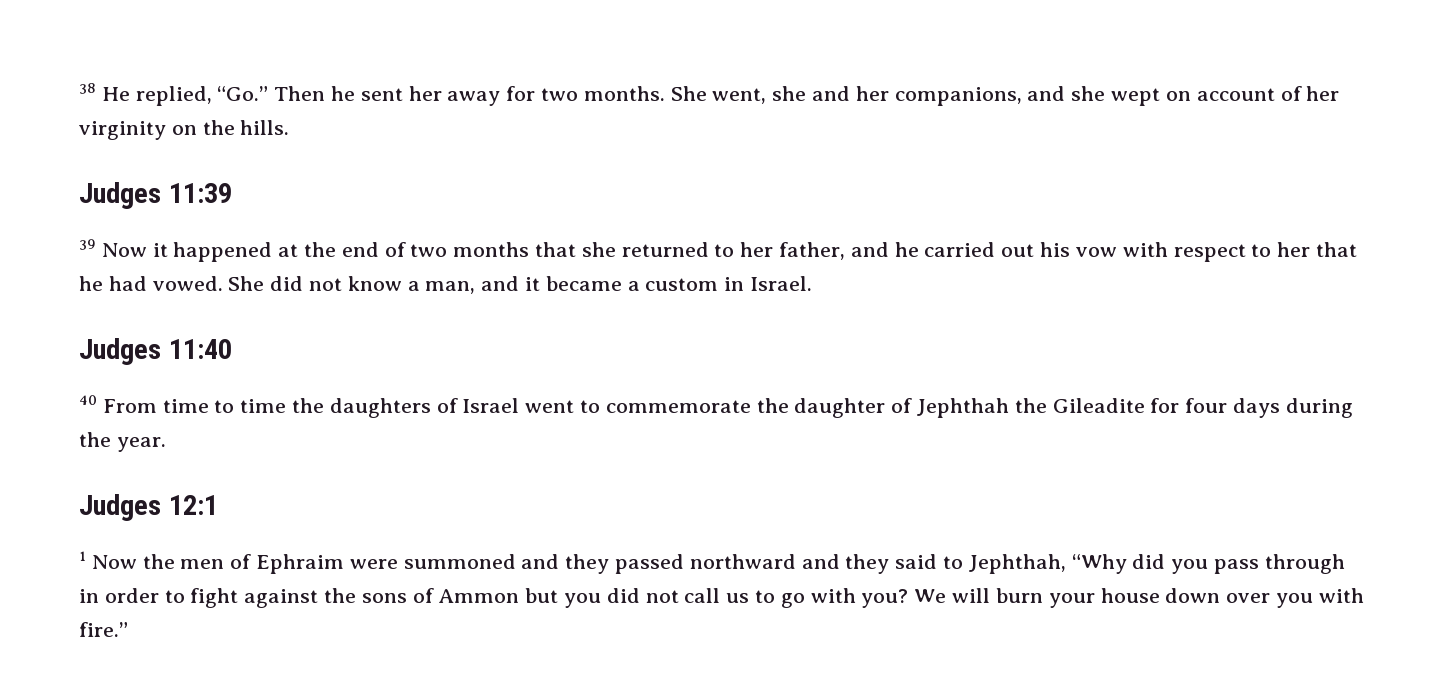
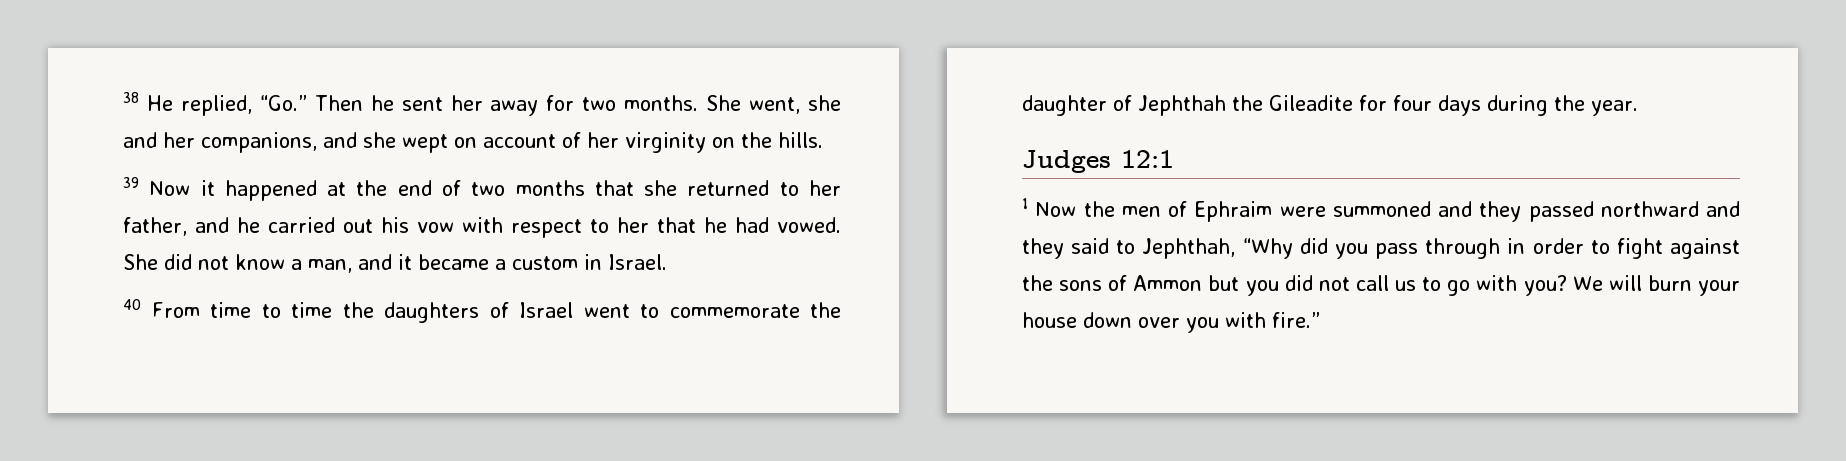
- Judges 11:39
- Judges 11:40

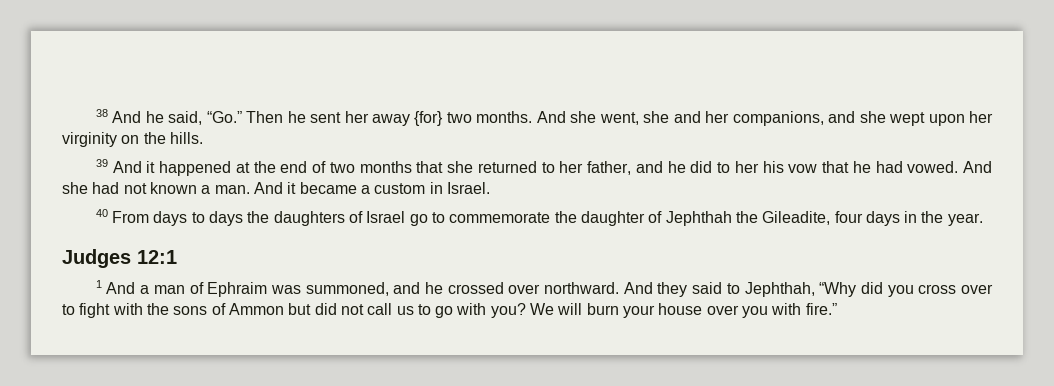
- 38 He replied, “Go.” Then he sent her away for two months.
+ 38 And he said, “Go.” Then he sent her away {for} two months.
- She went, she and her companions, and she wept on account of her virginity on the hills.
+ And she went, she and her companions, and she wept upon her virginity on the hills.
- 39 Now it happened at the end of two months that she returned to her father, and he carried out his vow with respect to her that he had vowed. She did not know a man, and it became a custom in Israel.
+ 39 And it happened at the end of two months that she returned to her father, and he did to her his vow that he had vowed. And she had not known a man. And it became a custom in Israel.
- 40 From time to time the daughters of Israel went to commemorate the daughter of Jephthah the Gileadite for four days during the year.
+ 40 From days to days the daughters of Israel go to commemorate the daughter of Jephthah the Gileadite, four days in the year.
- 1 Now the men of Ephraim were summoned and they passed northward and they said to Jephthah, “Why did you pass through in order to fight against the sons of Ammon but you did not call us to go with you?
+ 1 And a man of Ephraim was summoned, and he crossed over northward. And they said to Jephthah, “Why did you cross over to fight with the sons of Ammon but did not call us to go with you?
- We will burn your house down over you with fire.”
+ We will burn your house over you with fire.”

